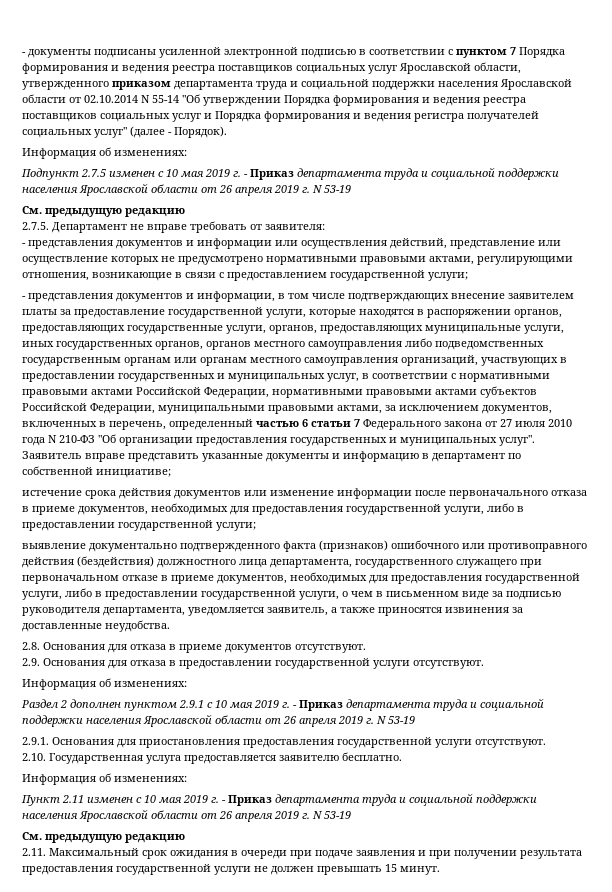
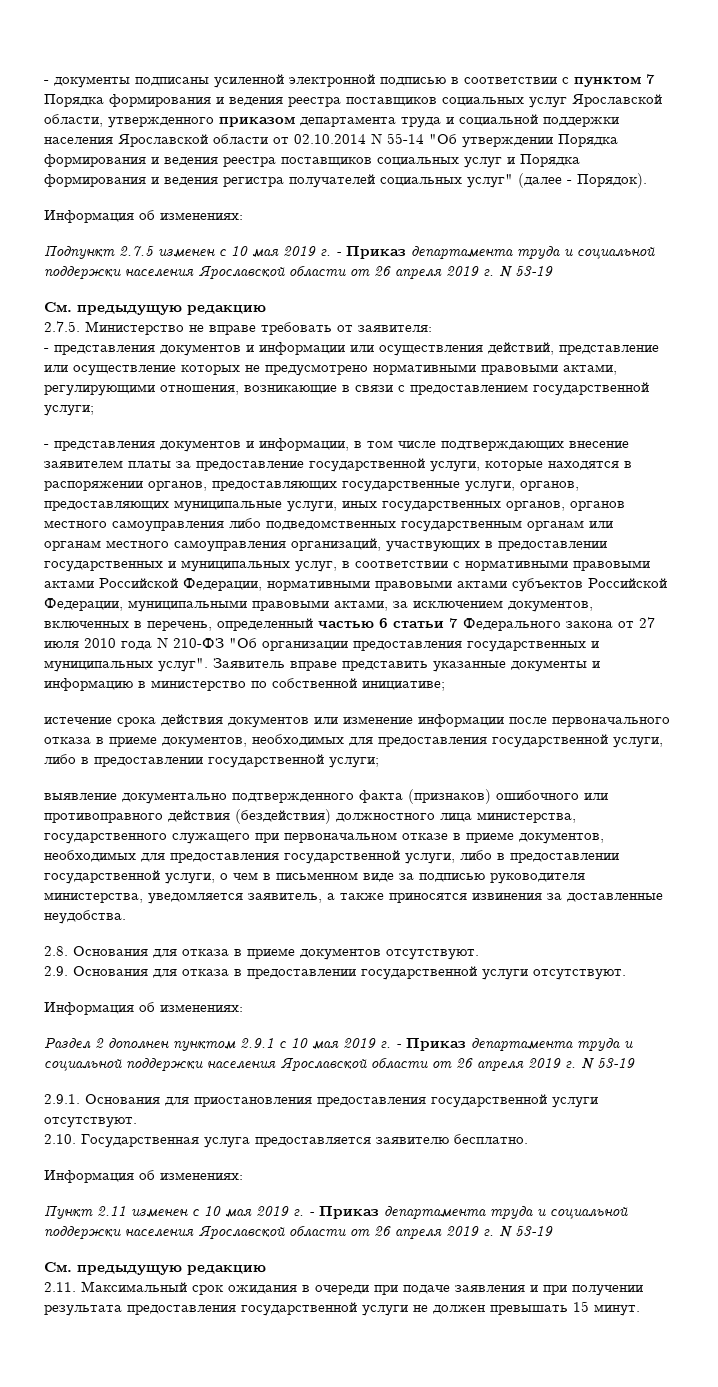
- 2.7.5. Департамент не вправе требовать от заявителя:
+ 2.7.5. Министерство не вправе требовать от заявителя:
- Заявитель вправе представить указанные документы и информацию в департамент по собственной инициативе;
+ Заявитель вправе представить указанные документы и информацию в министерство по собственной инициативе;
- выявление документально подтвержденного факта (признаков) ошибочного или противоправного действия (бездействия) должностного лица департамента, государственного служащего при первоначальном отказе в приеме документов, необходимых для предоставления государственной услуги, либо в предоставлении государственной услуги, о чем в письменном виде за подписью руководителя департамента, уведомляется заявитель, а также приносятся извинения за доставленные неудобства.
+ выявление документально подтвержденного факта (признаков) ошибочного или противоправного действия (бездействия) должностного лица министерства, государственного служащего при первоначальном отказе в приеме документов, необходимых для предоставления государственной услуги, либо в предоставлении государственной услуги, о чем в письменном виде за подписью руководителя министерства, уведомляется заявитель, а также приносятся извинения за доставленные неудобства.

